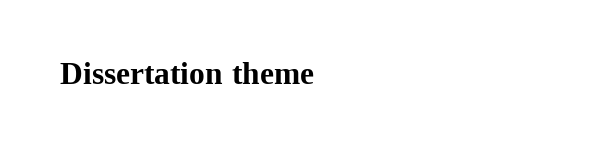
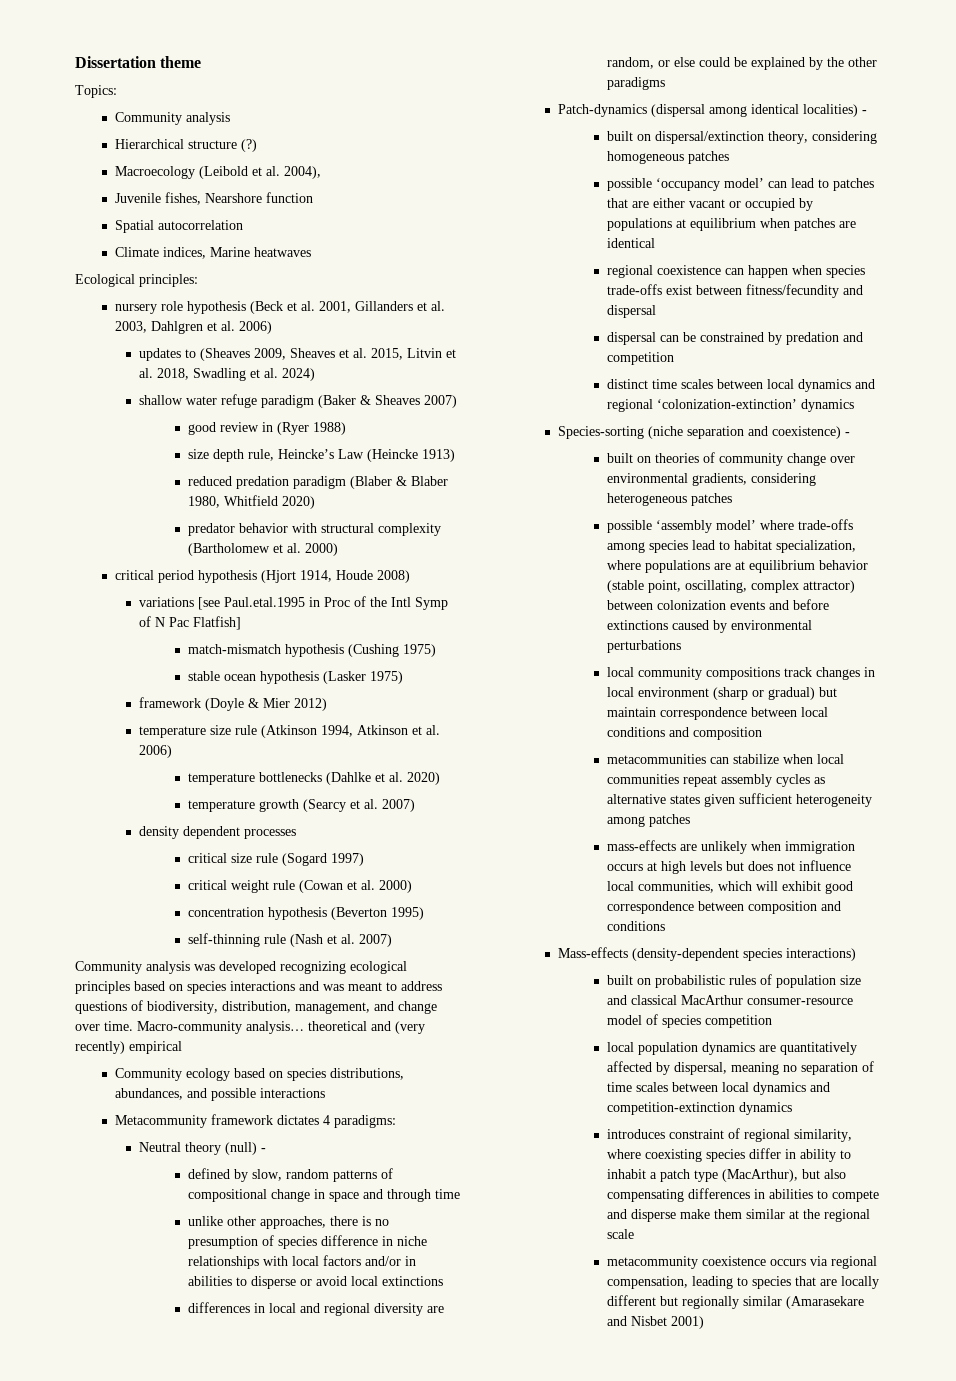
+ Topics:
+ Community analysis
+ Hierarchical structure (?)
+ Macroecology (Leibold et al. 2004),
+ Juvenile fishes, Nearshore function
+ Spatial autocorrelation
+ Climate indices, Marine heatwaves
+ Ecological principles:
+ nursery role hypothesis (Beck et al. 2001, Gillanders et al. 2003, Dahlgren et al. 2006)
+ updates to (Sheaves 2009, Sheaves et al. 2015, Litvin et al. 2018, Swadling et al. 2024)
+ shallow water refuge paradigm (Baker & Sheaves 2007)
+ good review in (Ryer 1988)
+ size depth rule, Heincke’s Law (Heincke 1913)
+ reduced predation paradigm (Blaber & Blaber 1980, Whitfield 2020)
+ predator behavior with structural complexity (Bartholomew et al. 2000)
+ critical period hypothesis (Hjort 1914, Houde 2008)
+ variations [see Paul.etal.1995 in Proc of the Intl Symp of N Pac Flatfish]
+ match-mismatch hypothesis (Cushing 1975)
+ stable ocean hypothesis (Lasker 1975)
+ framework (Doyle & Mier 2012)
+ temperature size rule (Atkinson 1994, Atkinson et al. 2006)
+ temperature bottlenecks (Dahlke et al. 2020)
+ temperature growth (Searcy et al. 2007)
+ density dependent processes
+ critical size rule (Sogard 1997)
+ critical weight rule (Cowan et al. 2000)
+ concentration hypothesis (Beverton 1995)
+ self-thinning rule (Nash et al. 2007)
+ Community analysis was developed recognizing ecological principles based on species interactions and was meant to address questions of biodiversity, distribution, management, and change over time. Macro-community analysis… theoretical and (very recently) empirical
+ Community ecology based on species distributions, abundances, and possible interactions
+ Metacommunity framework dictates 4 paradigms:
+ Neutral theory (null) -
+ defined by slow, random patterns of compositional change in space and through time
+ unlike other approaches, there is no presumption of species difference in niche relationships with local factors and/or in abilities to disperse or avoid local extinctions
+ differences in local and regional diversity are random, or else could be explained by the other paradigms
+ Patch-dynamics (dispersal among identical localities) -
+ built on dispersal/extinction theory, considering homogeneous patches
+ possible ‘occupancy model’ can lead to patches that are either vacant or occupied by populations at equilibrium when patches are identical
+ regional coexistence can happen when species trade-offs exist between fitness/fecundity and dispersal
+ dispersal can be constrained by predation and competition
+ distinct time scales between local dynamics and regional ‘colonization-extinction’ dynamics
+ Species-sorting (niche separation and coexistence) -
+ built on theories of community change over environmental gradients, considering heterogeneous patches
+ possible ‘assembly model’ where trade-offs among species lead to habitat specialization, where populations are at equilibrium behavior (stable point, oscillating, complex attractor) between colonization events and before extinctions caused by environmental perturbations
+ local community compositions track changes in local environment (sharp or gradual) but maintain correspondence between local conditions and composition
+ metacommunities can stabilize when local communities repeat assembly cycles as alternative states given sufficient heterogeneity among patches
+ mass-effects are unlikely when immigration occurs at high levels but does not influence local communities, which will exhibit good correspondence between composition and conditions
+ Mass-effects (density-dependent species interactions)
+ built on probabilistic rules of population size and classical MacArthur consumer-resource model of species competition
+ local population dynamics are quantitatively affected by dispersal, meaning no separation of time scales between local dynamics and competition-extinction dynamics
+ introduces constraint of regional similarity, where coexisting species differ in ability to inhabit a patch type (MacArthur), but also compensating differences in abilities to compete and disperse make them similar at the regional scale
+ metacommunity coexistence occurs via regional compensation, leading to species that are locally different but regionally similar (Amarasekare and Nisbet 2001)

